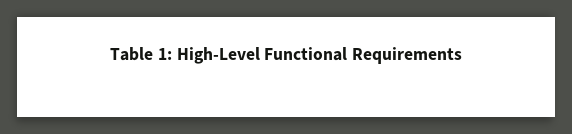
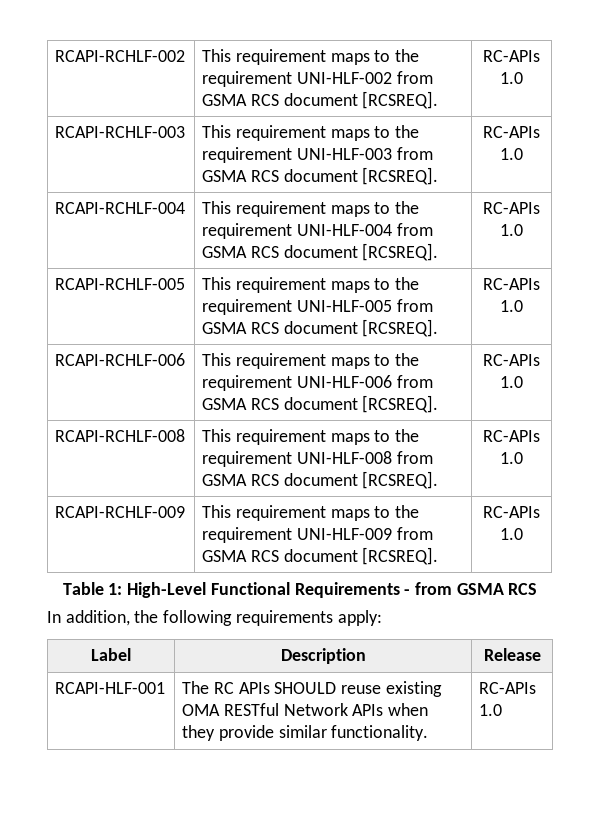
+ RCAPI-RCHLF-002 | This requirement maps to the requirement UNI-HLF-002 from GSMA RCS document [RCSREQ]. | RC-APIs 1.0
+ RCAPI-RCHLF-003 | This requirement maps to the requirement UNI-HLF-003 from GSMA RCS document [RCSREQ]. | RC-APIs 1.0
+ RCAPI-RCHLF-004 | This requirement maps to the requirement UNI-HLF-004 from GSMA RCS document [RCSREQ]. | RC-APIs 1.0
+ RCAPI-RCHLF-005 | This requirement maps to the requirement UNI-HLF-005 from GSMA RCS document [RCSREQ]. | RC-APIs 1.0
+ RCAPI-RCHLF-006 | This requirement maps to the requirement UNI-HLF-006 from GSMA RCS document [RCSREQ]. | RC-APIs 1.0
+ RCAPI-RCHLF-008 | This requirement maps to the requirement UNI-HLF-008 from GSMA RCS document [RCSREQ]. | RC-APIs 1.0
+ RCAPI-RCHLF-009 | This requirement maps to the requirement UNI-HLF-009 from GSMA RCS document [RCSREQ]. | RC-APIs 1.0
- Table 1: High-Level Functional Requirements
+ Table 1: High-Level Functional Requirements - from GSMA RCS
+ In addition, the following requirements apply:
+ Label | Description | Release
+ RCAPI-HLF-001 | The RC APIs SHOULD reuse existing OMA RESTful Network APIs when they provide similar functionality. | RC-APIs 1.0

